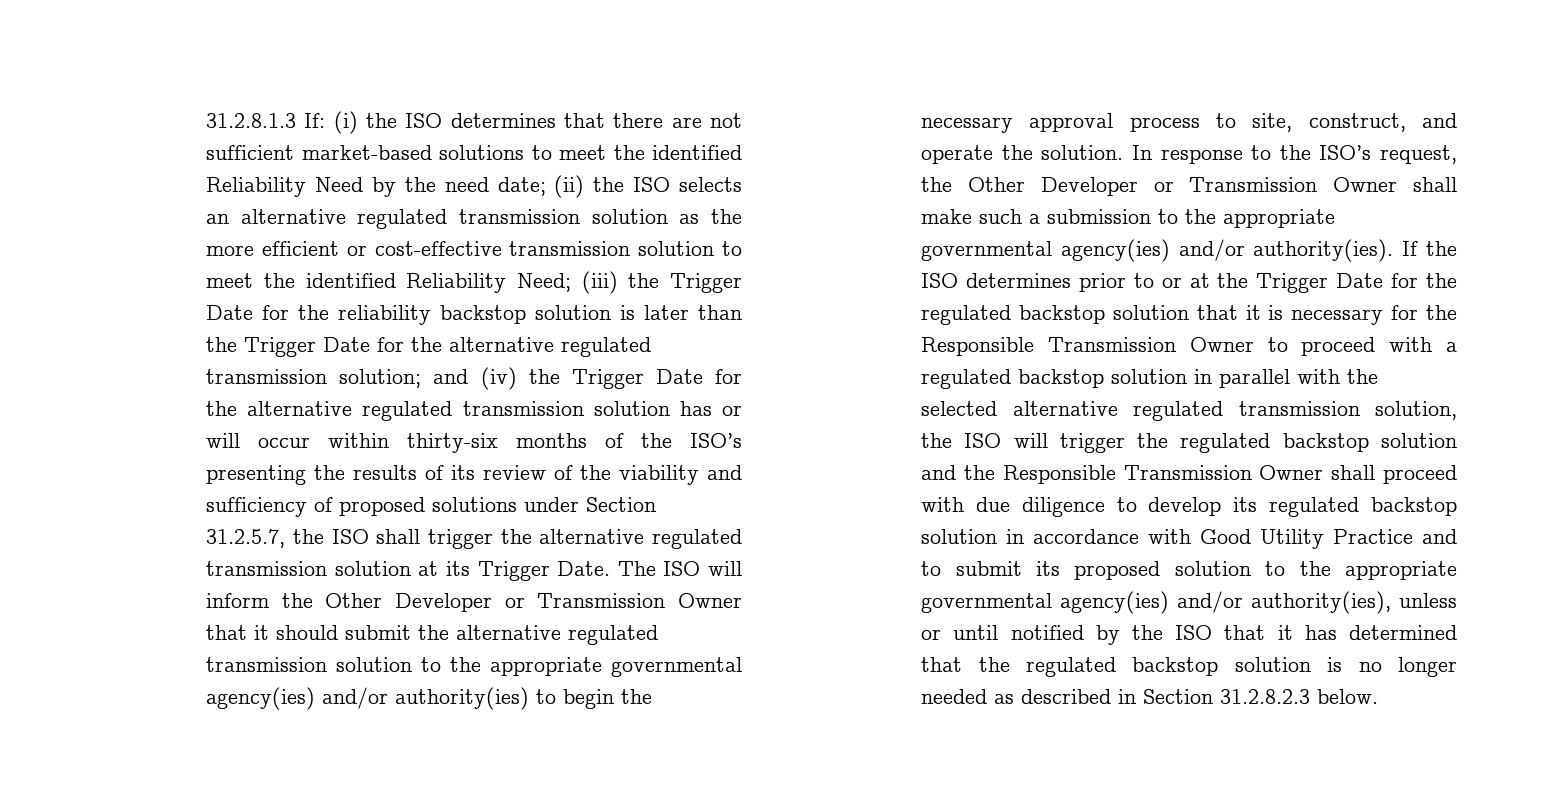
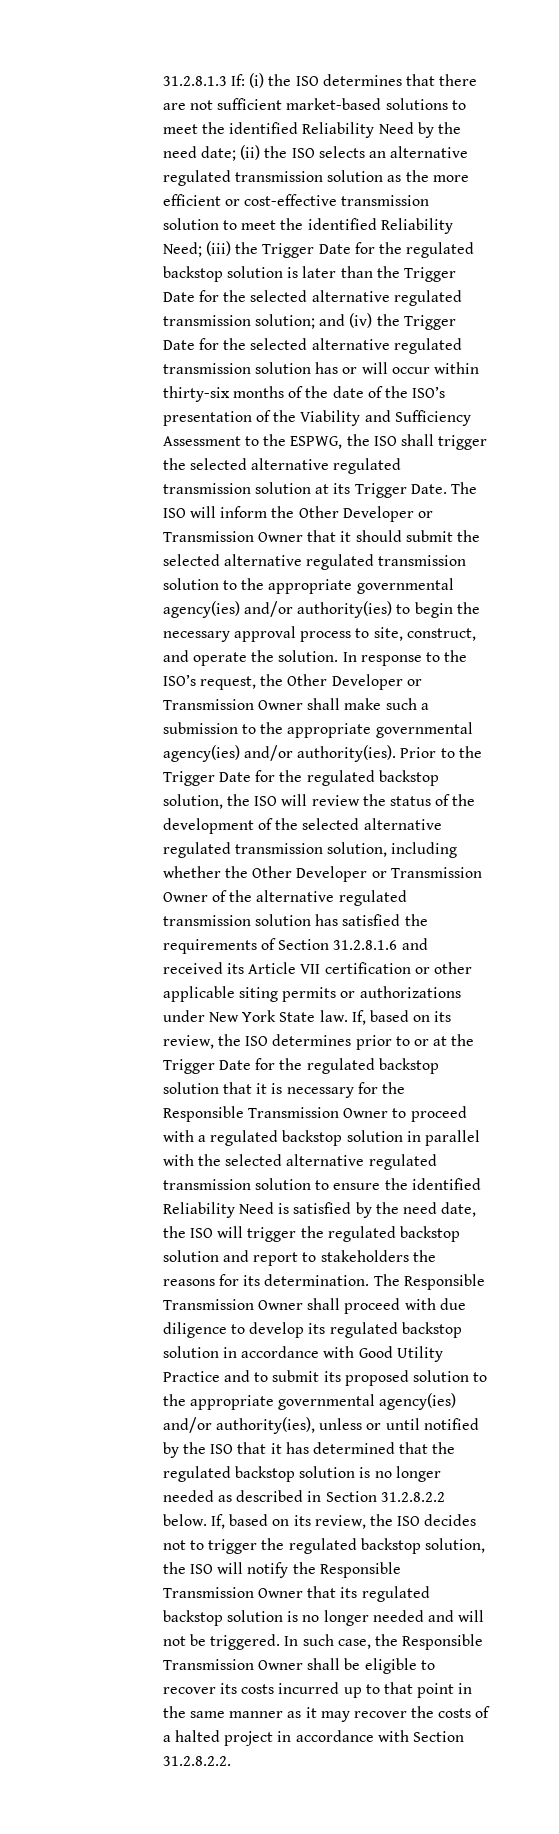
- (iii) the Trigger Date for the reliability backstop solution is later than the Trigger Date for the alternative regulated transmission solution;
+ (iii) the Trigger Date for the regulated backstop solution is later than the Trigger Date for the selected alternative regulated transmission solution;
- and (iv) the Trigger Date for the alternative regulated transmission solution has or will occur within thirty-six months of the ISO’s presenting the results of its review of the viability and sufficiency of proposed solutions under Section 31.2.5.7, the ISO shall trigger the alternative regulated transmission solution at its Trigger Date.
+ and (iv) the Trigger Date for the selected alternative regulated transmission solution has or will occur within thirty-six months of the date of the ISO’s presentation of the Viability and Sufficiency Assessment to the ESPWG, the ISO shall trigger the selected alternative regulated transmission solution at its Trigger Date.
- The ISO will inform the Other Developer or Transmission Owner that it should submit the alternative regulated transmission solution to the appropriate governmental agency(ies) and/or authority(ies) to begin the necessary approval process to site, construct, and operate the solution.
+ The ISO will inform the Other Developer or Transmission Owner that it should submit the selected alternative regulated transmission solution to the appropriate governmental agency(ies) and/or authority(ies) to begin the necessary approval process to site, construct, and operate the solution.
- If the ISO determines prior to or at the Trigger Date for the regulated backstop solution that it is necessary for the Responsible Transmission Owner to proceed with a regulated backstop solution in parallel with the selected alternative regulated transmission solution, the ISO will trigger the regulated backstop solution and the Responsible Transmission Owner shall proceed with due diligence to develop its regulated backstop solution in accordance with Good Utility Practice and to submit its proposed solution to the appropriate governmental agency(ies) and/or authority(ies), unless or until notified by the ISO that it has determined that the regulated backstop solution is no longer needed as described in Section 31.2.8.2.3 below.
+ Prior to the Trigger Date for the regulated backstop solution, the ISO will review the status of the development of the selected alternative regulated transmission solution, including whether the Other Developer or Transmission Owner of the alternative regulated transmission solution has satisfied the requirements of Section 31.2.8.1.6 and received its Article VII certification or other applicable siting permits or authorizations under New York State law. If, based on its review, the ISO determines prior to or at the Trigger Date for the regulated backstop solution that it is necessary for the Responsible Transmission Owner to proceed with a regulated backstop solution in parallel with the selected alternative regulated transmission solution to ensure the identified Reliability Need is satisfied by the need date, the ISO will trigger the regulated backstop solution and report to stakeholders the reasons for its determination. The Responsible Transmission Owner shall proceed with due diligence to develop its regulated backstop solution in accordance with Good Utility Practice and to submit its proposed solution to the appropriate governmental agency(ies) and/or authority(ies), unless or until notified by the ISO that it has determined that the regulated backstop solution is no longer needed as described in Section 31.2.8.2.2 below. If, based on its review, the ISO decides not to trigger the regulated backstop solution, the ISO will notify the Responsible Transmission Owner that its regulated backstop solution is no longer needed and will not be triggered. In such case, the Responsible Transmission Owner shall be eligible to recover its costs incurred up to that point in the same manner as it may recover the costs of a halted project in accordance with Section 31.2.8.2.2.

